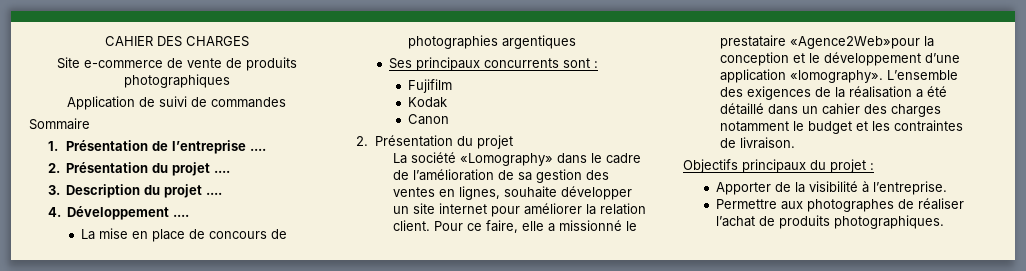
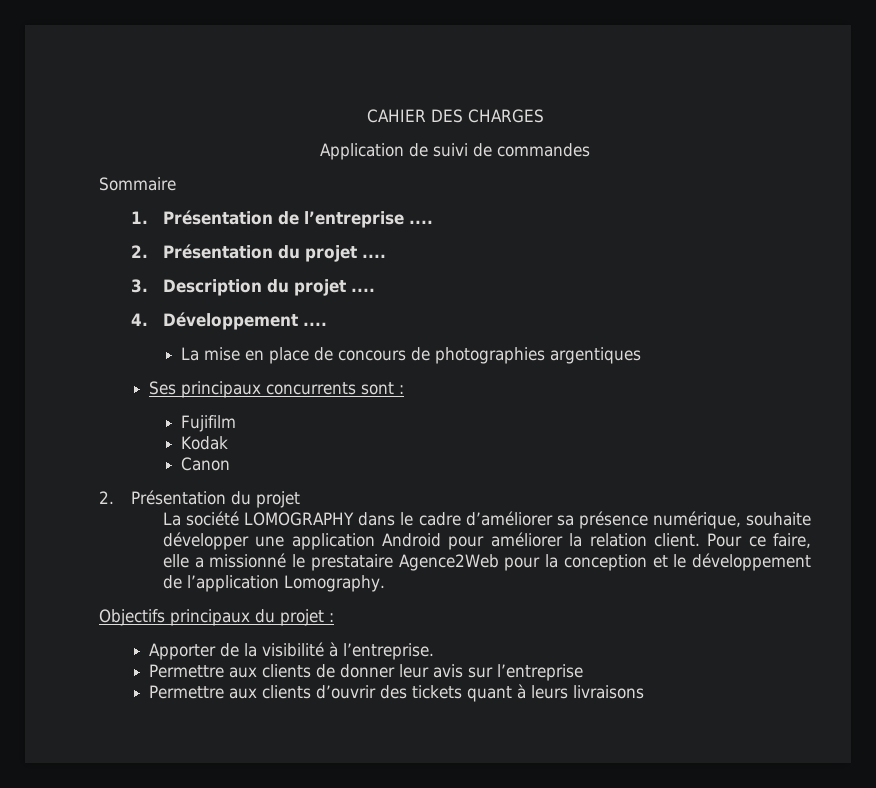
- Site e-commerce de vente de produits photographiques
- La société «Lomography» dans le cadre de l’amélioration de sa gestion des ventes en lignes, souhaite développer un site internet pour améliorer la relation client.
+ La société LOMOGRAPHY dans le cadre d’améliorer sa présence numérique, souhaite développer une application Android pour améliorer la relation client.
- Pour ce faire, elle a missionné le prestataire «Agence2Web»pour la conception et le développement d’une application «lomography». L’ensemble des exigences de la réalisation a été détaillé dans un cahier des charges notamment le budget et les contraintes de livraison.
+ Pour ce faire, elle a missionné le prestataire Agence2Web pour la conception et le développement de l’application Lomography.
- Permettre aux photographes de réaliser l’achat de produits photographiques.
+ Permettre aux clients de donner leur avis sur l’entreprise
+ Permettre aux clients d’ouvrir des tickets quant à leurs livraisons

